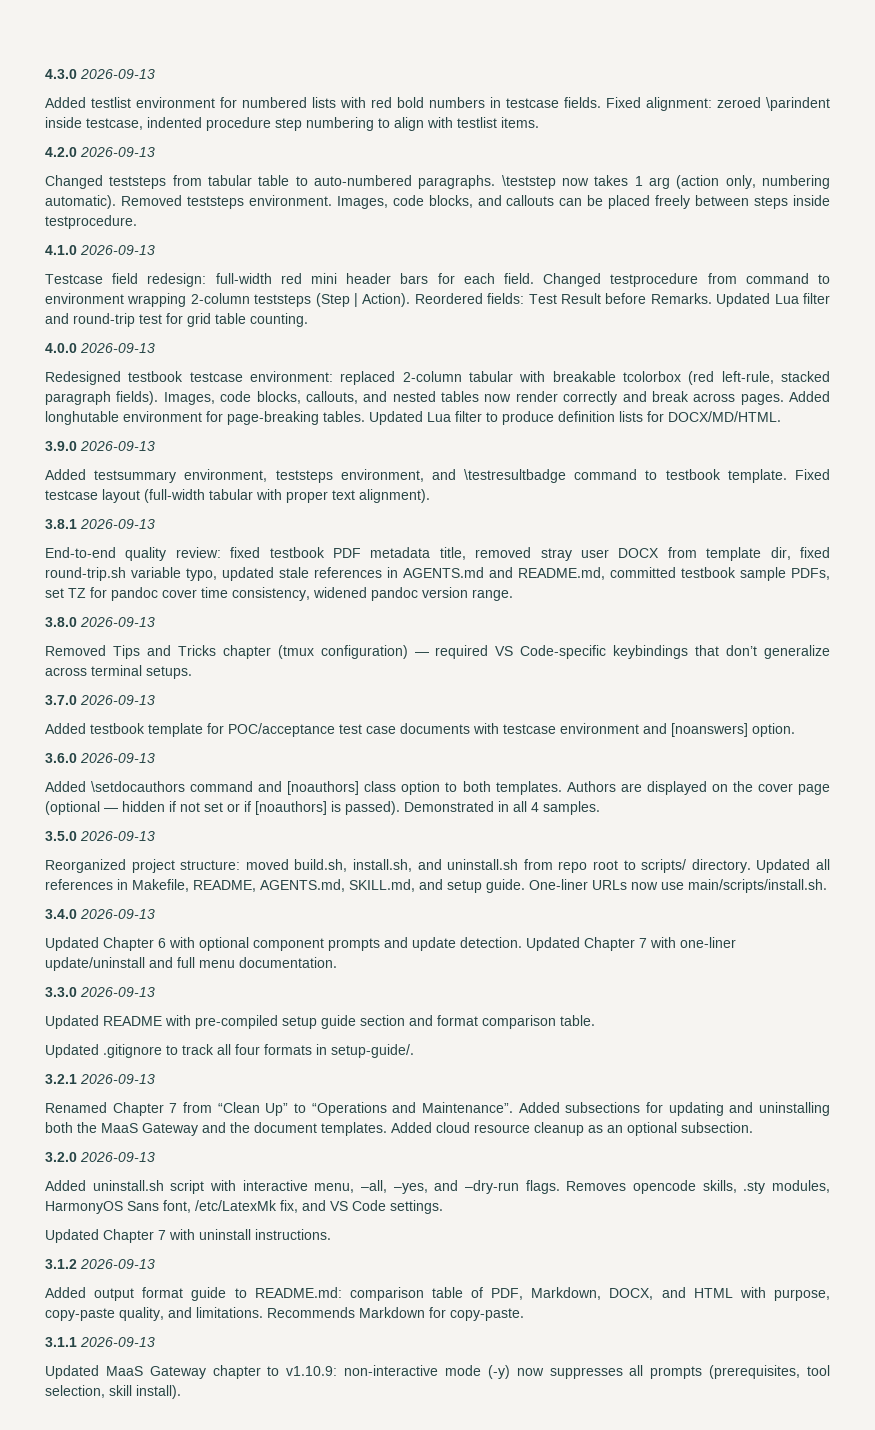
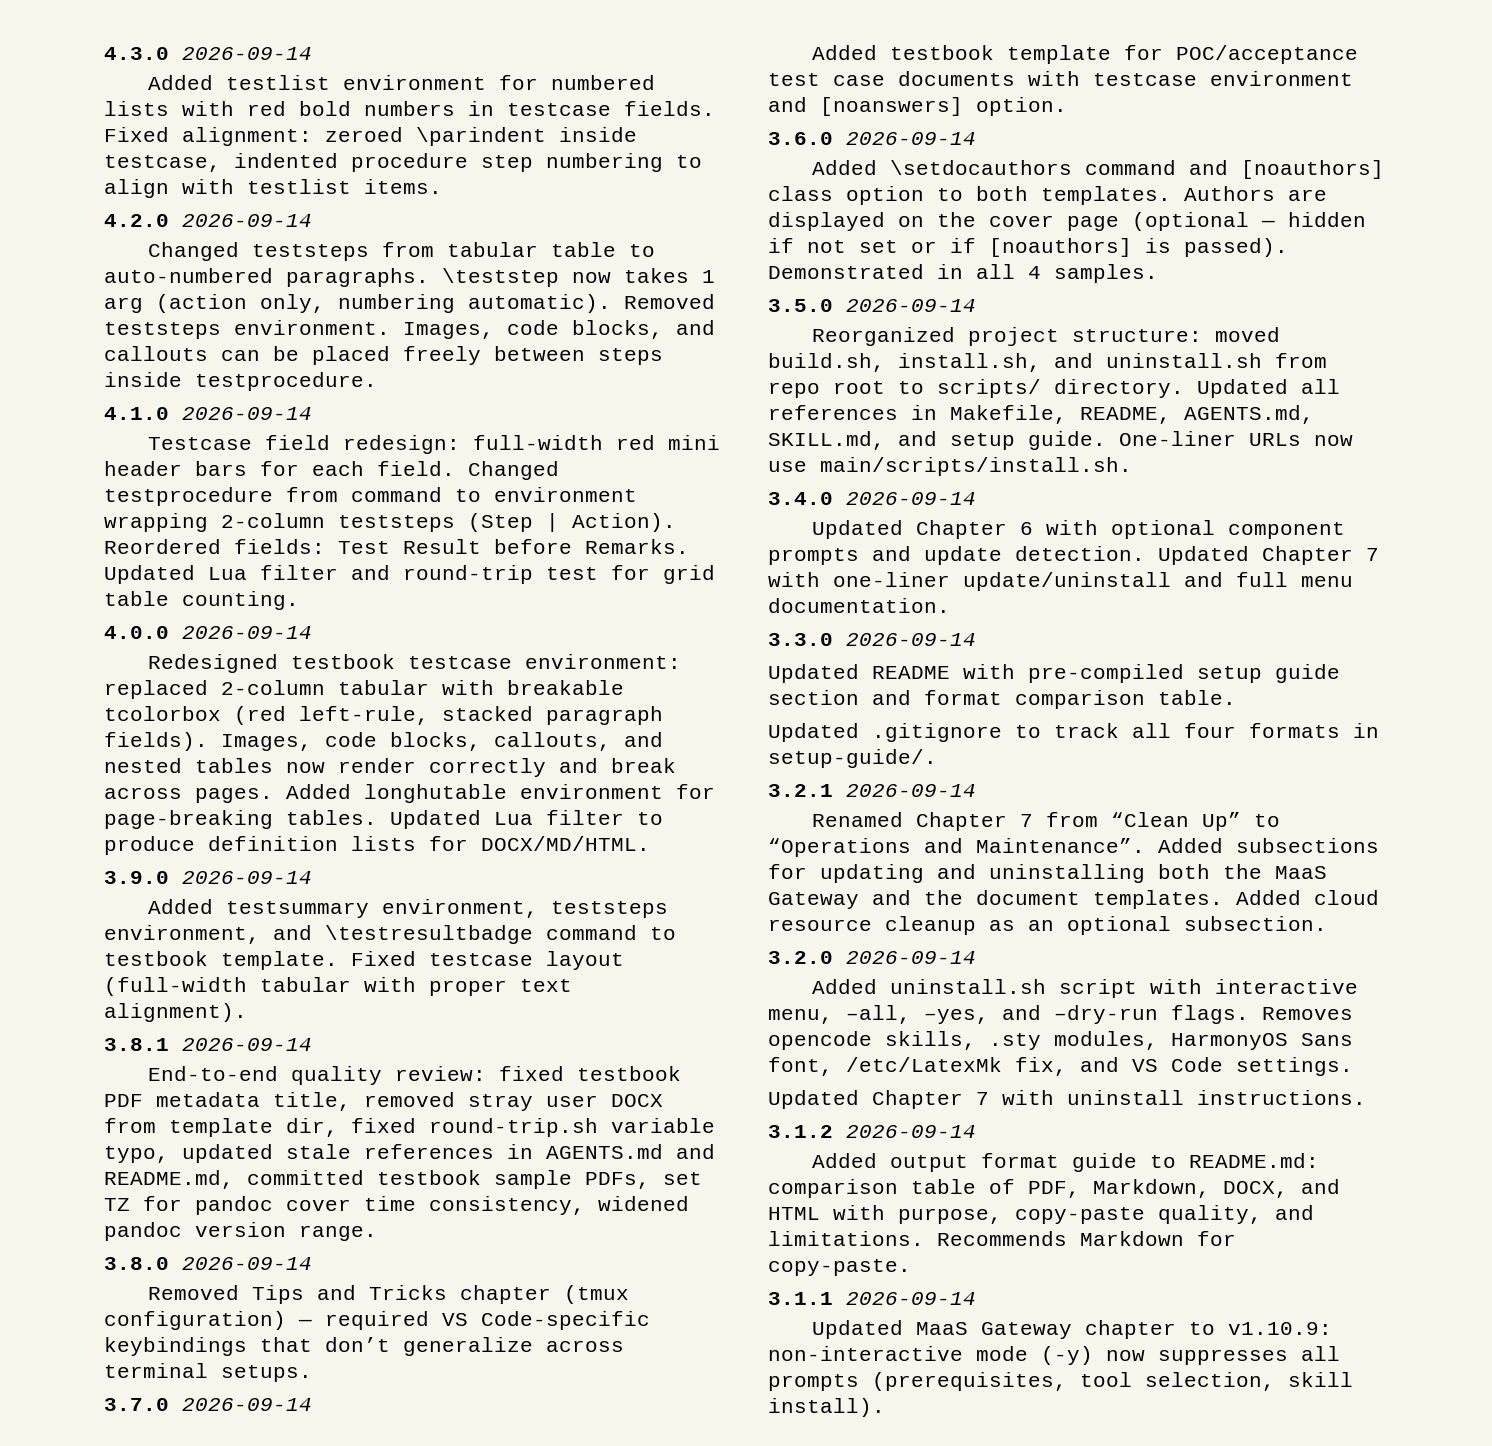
- 4.3.0 2026-09-13
+ 4.3.0 2026-09-14
- 4.2.0 2026-09-13
+ 4.2.0 2026-09-14
- 4.1.0 2026-09-13
+ 4.1.0 2026-09-14
- 4.0.0 2026-09-13
+ 4.0.0 2026-09-14
- 3.9.0 2026-09-13
+ 3.9.0 2026-09-14
- 3.8.1 2026-09-13
+ 3.8.1 2026-09-14
- 3.8.0 2026-09-13
+ 3.8.0 2026-09-14
- 3.7.0 2026-09-13
+ 3.7.0 2026-09-14
- 3.6.0 2026-09-13
+ 3.6.0 2026-09-14
- 3.5.0 2026-09-13
+ 3.5.0 2026-09-14
- 3.4.0 2026-09-13
+ 3.4.0 2026-09-14
- 3.3.0 2026-09-13
+ 3.3.0 2026-09-14
- 3.2.1 2026-09-13
+ 3.2.1 2026-09-14
- 3.2.0 2026-09-13
+ 3.2.0 2026-09-14
- 3.1.2 2026-09-13
+ 3.1.2 2026-09-14
- 3.1.1 2026-09-13
+ 3.1.1 2026-09-14

